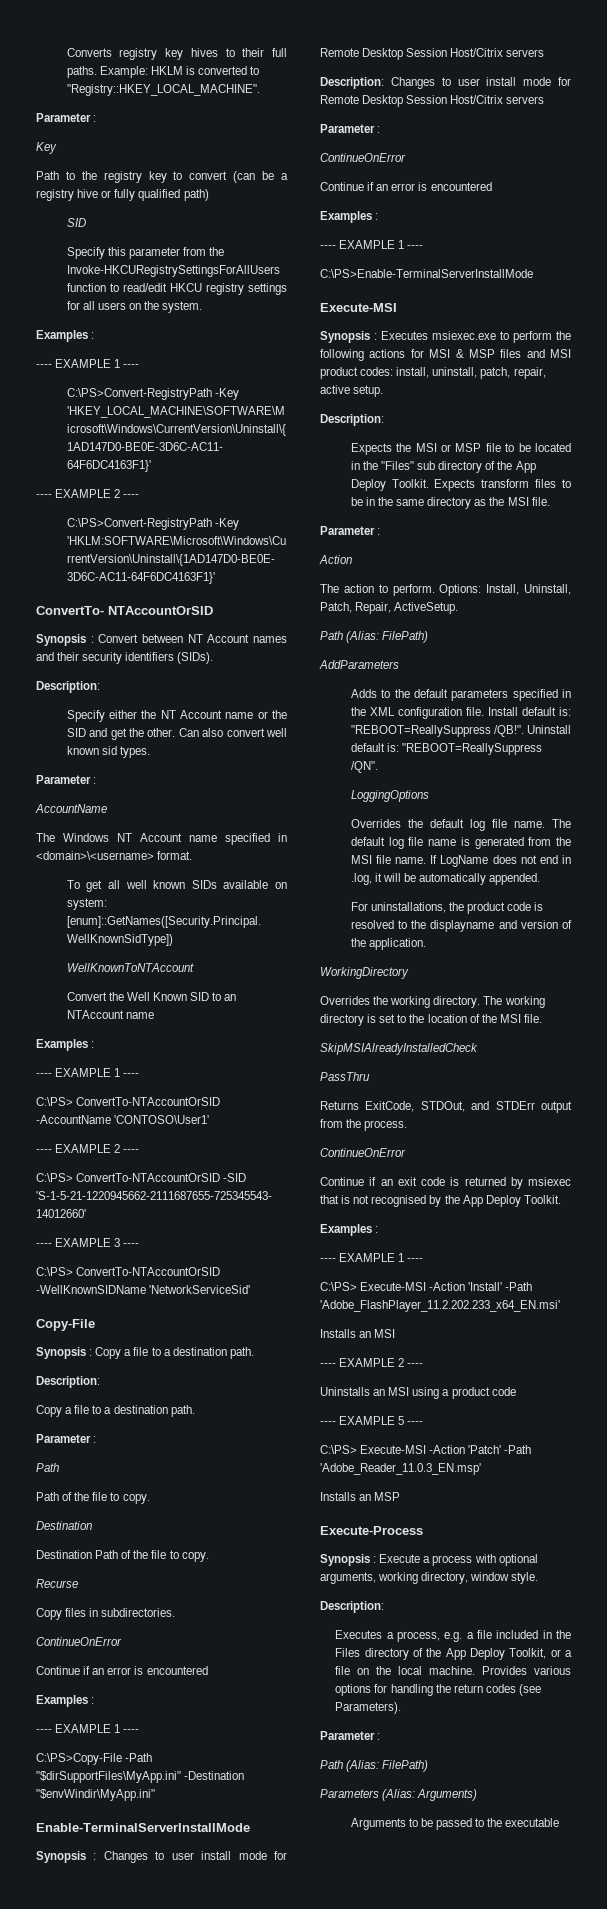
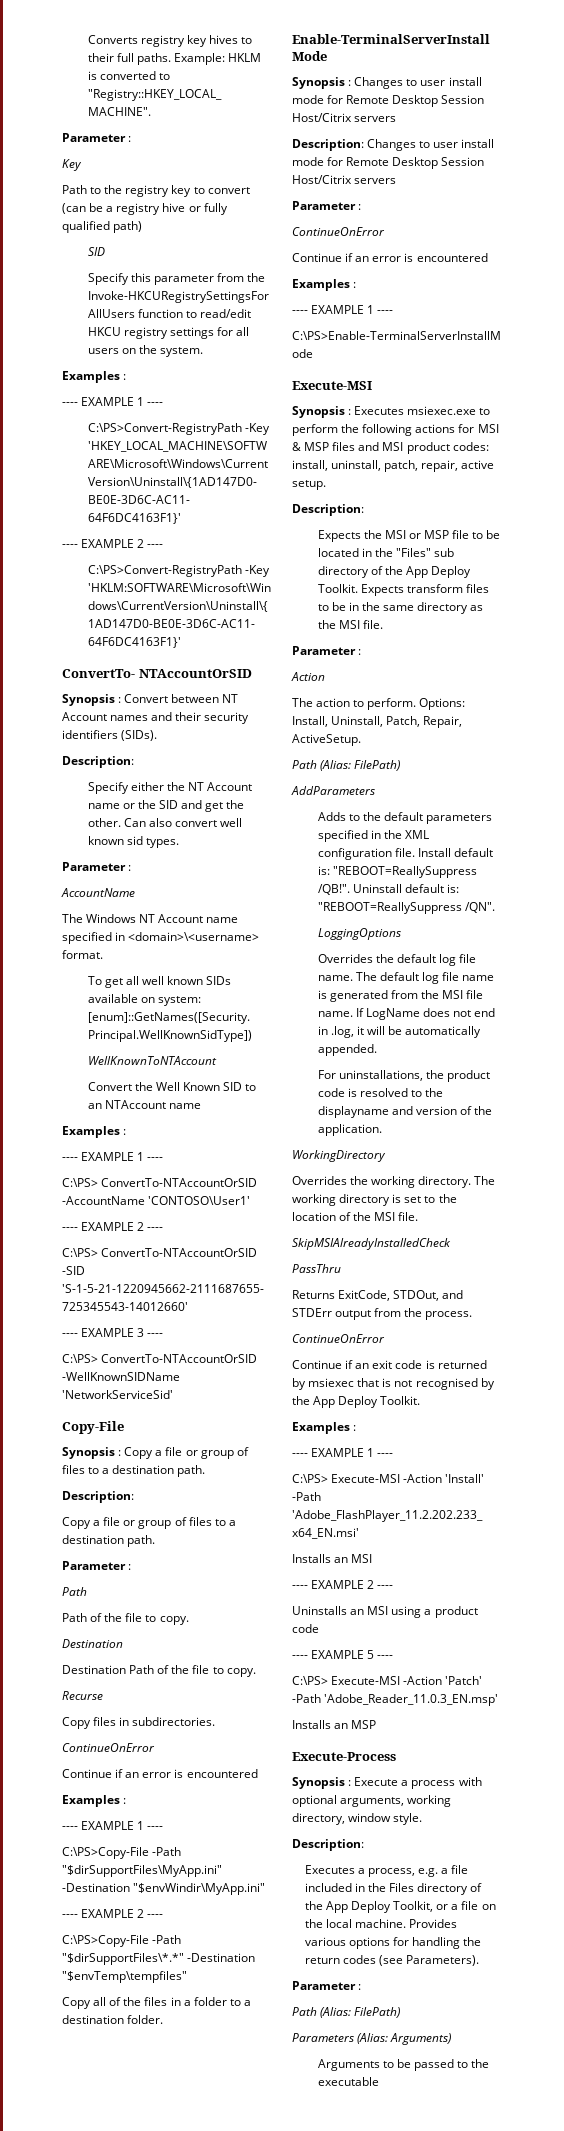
- Synopsis : Copy a file to a destination path.
+ Synopsis : Copy a file or group of files to a destination path.
  Description:
- Copy a file to a destination path.
+ Copy a file or group of files to a destination path.
  C:\PS>Copy-File -Path "$dirSupportFiles\MyApp.ini" -Destination "$envWindir\MyApp.ini"
+ ---- EXAMPLE 2 ----
+ C:\PS>Copy-File -Path "$dirSupportFiles\*.*" -Destination "$envTemp\tempfiles"
+ Copy all of the files in a folder to a destination folder.

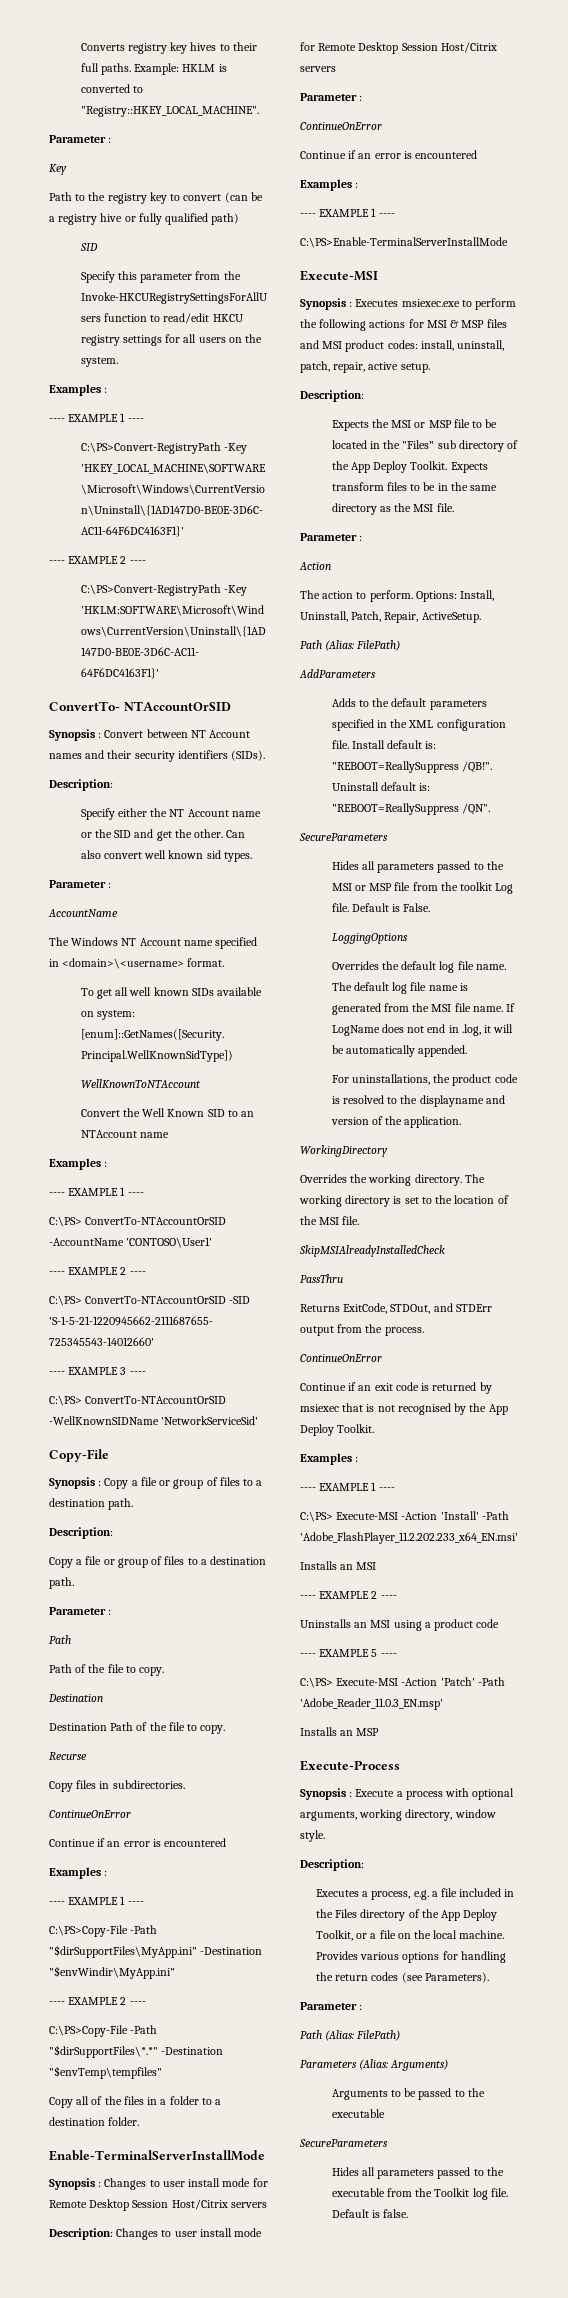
  Uninstall default is: "REBOOT=ReallySuppress /QN".
+ SecureParameters
+ Hides all parameters passed to the MSI or MSP file from the toolkit Log file. Default is False.
  Arguments to be passed to the executable
+ SecureParameters
+ Hides all parameters passed to the executable from the Toolkit log file. Default is false.

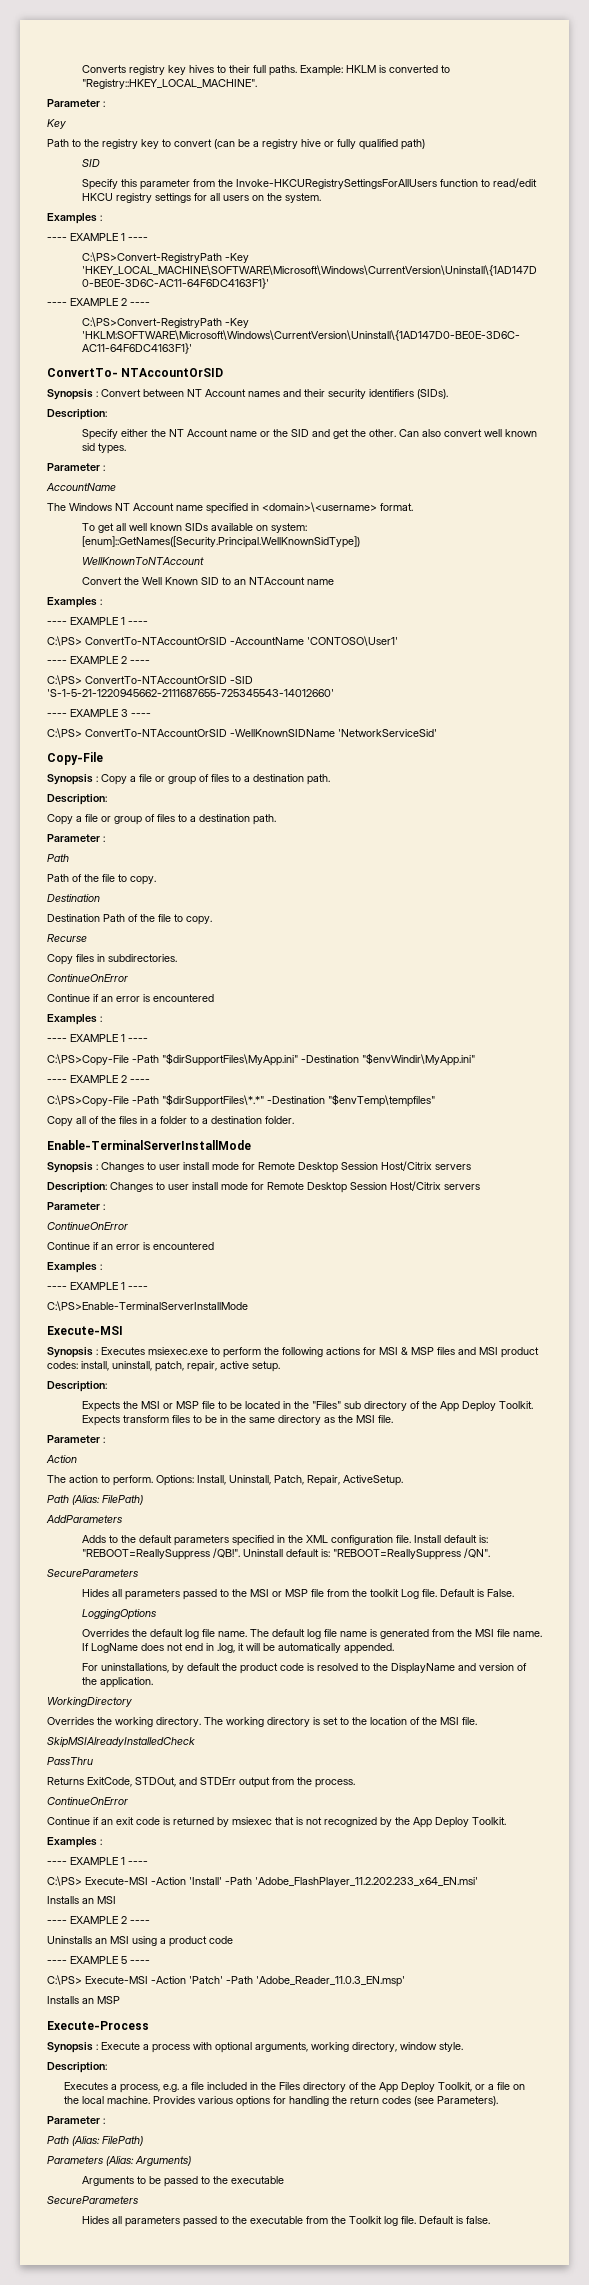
- For uninstallations, the product code is resolved to the displayname and version of the application.
+ For uninstallations, by default the product code is resolved to the DisplayName and version of the application.
- Continue if an exit code is returned by msiexec that is not recognised by the App Deploy Toolkit.
+ Continue if an exit code is returned by msiexec that is not recognized by the App Deploy Toolkit.

